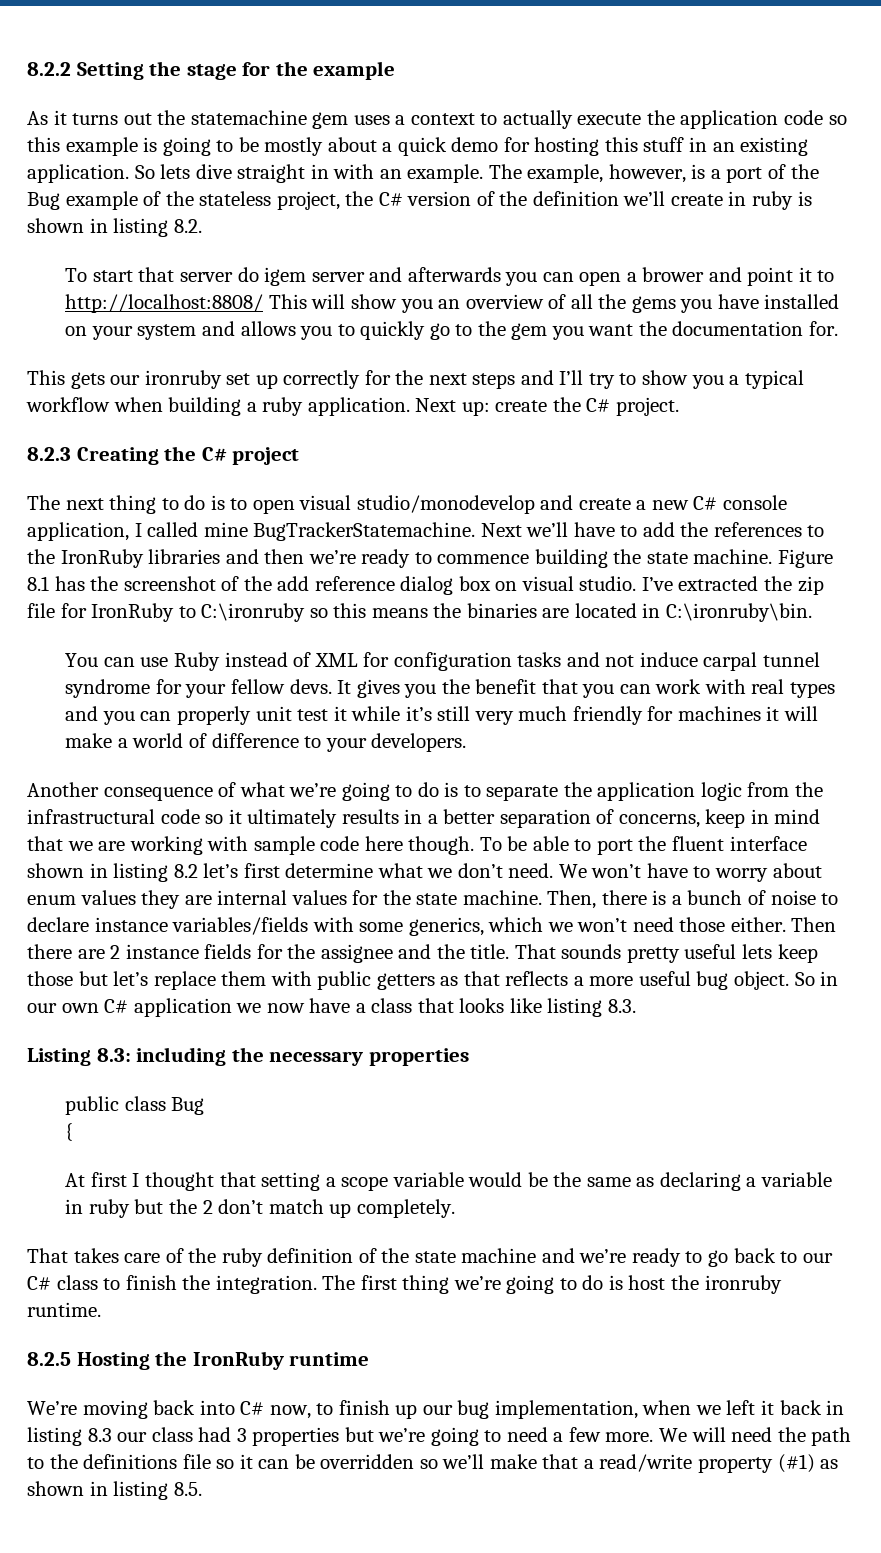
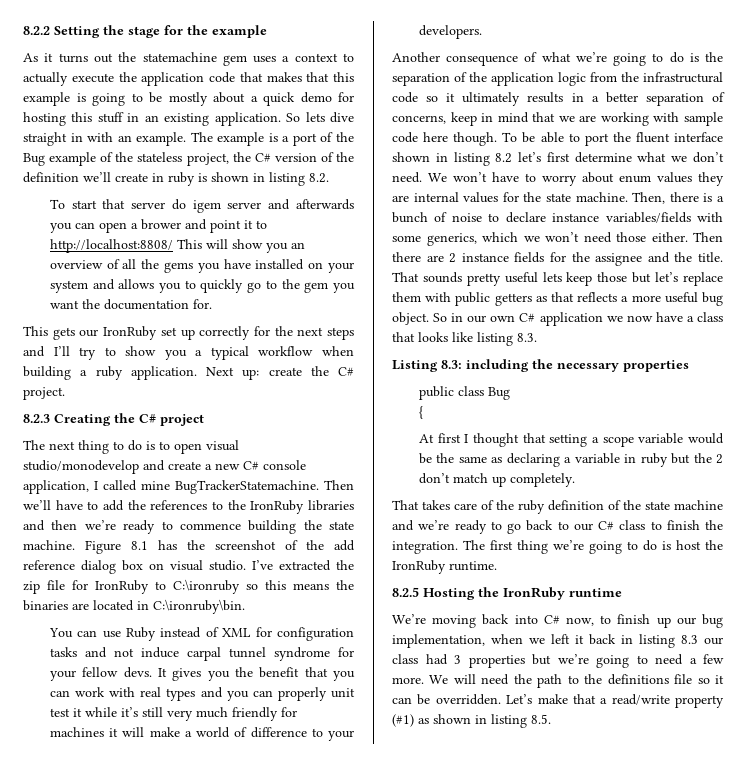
- As it turns out the statemachine gem uses a context to actually execute the application code so this example is going to be mostly about a quick demo for hosting this stuff in an existing application.
+ As it turns out the statemachine gem uses a context to actually execute the application code that makes that this example is going to be mostly about a quick demo for hosting this stuff in an existing application.
- The example, however, is a port of the Bug example of the stateless project, the C# version of the definition we’ll create in ruby is shown in listing 8.2.
+ The example is a port of the Bug example of the stateless project, the C# version of the definition we’ll create in ruby is shown in listing 8.2.
- This gets our ironruby set up correctly for the next steps and I’ll try to show you a typical workflow when building a ruby application.
+ This gets our IronRuby set up correctly for the next steps and I’ll try to show you a typical workflow when building a ruby application.
- Next we’ll have to add the references to the IronRuby libraries and then we’re ready to commence building the state machine.
+ Then we’ll have to add the references to the IronRuby libraries and then we’re ready to commence building the state machine.
- Another consequence of what we’re going to do is to separate the application logic from the infrastructural code so it ultimately results in a better separation of concerns, keep in mind that we are working with sample code here though.
+ Another consequence of what we’re going to do is the separation of the application logic from the infrastructural code so it ultimately results in a better separation of concerns, keep in mind that we are working with sample code here though.
- The first thing we’re going to do is host the ironruby runtime.
+ The first thing we’re going to do is host the IronRuby runtime.
- We will need the path to the definitions file so it can be overridden so we’ll make that a read/write property (#1) as shown in listing 8.5.
+ We will need the path to the definitions file so it can be overridden. Let’s make that a read/write property (#1) as shown in listing 8.5.

